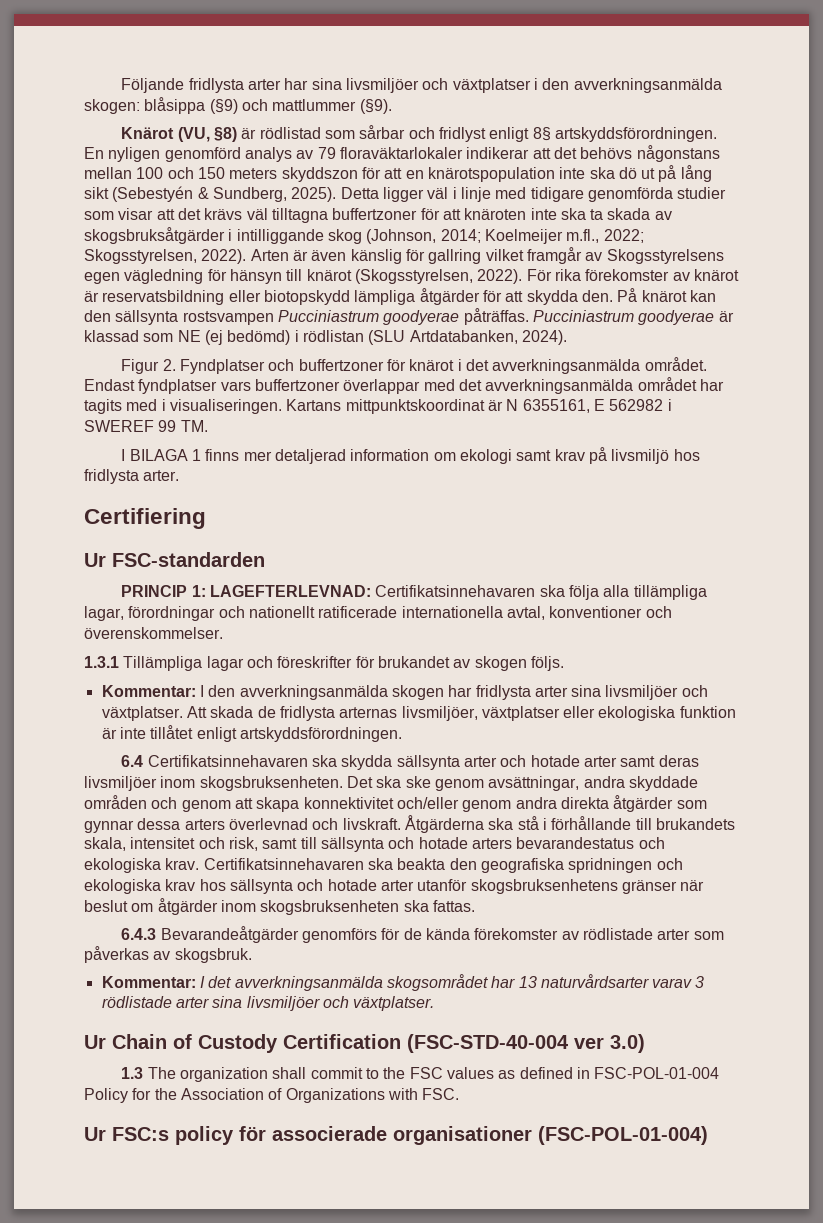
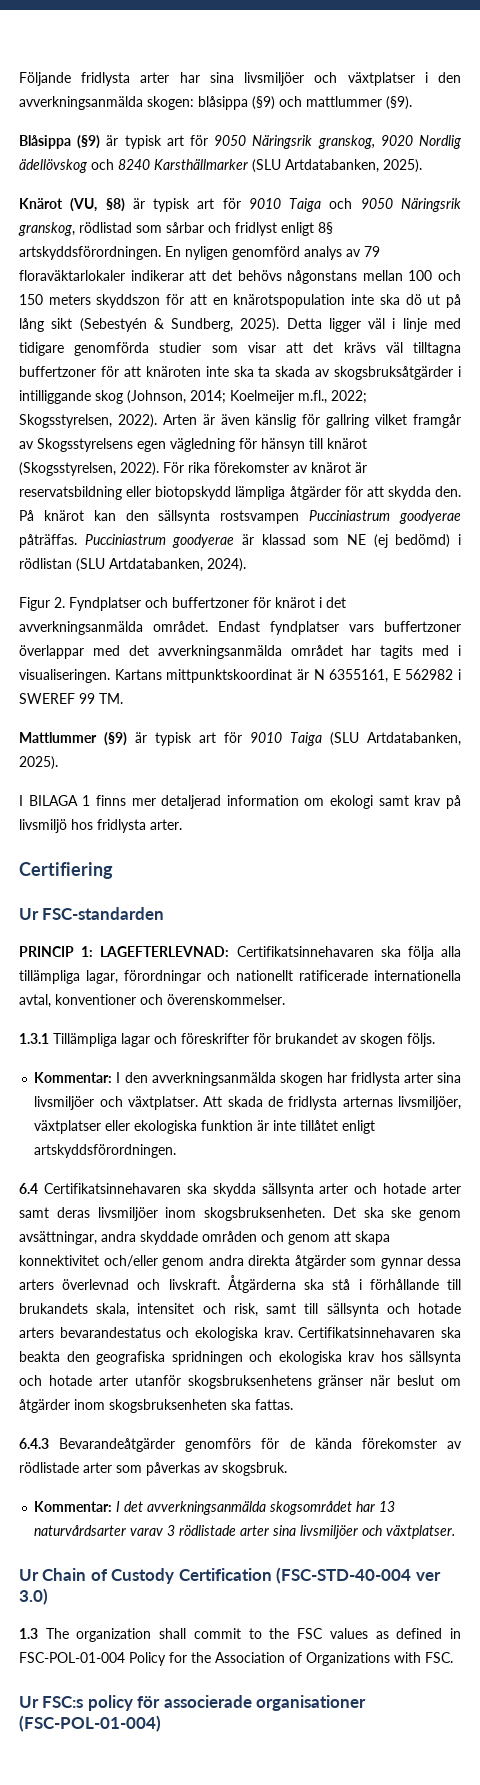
- Knärot (VU, §8) är rödlistad som sårbar och fridlyst enligt 8§ artskyddsförordningen.
+ Blåsippa (§9) är typisk art för 9050 Näringsrik granskog, 9020 Nordlig ädellövskog och 8240 Karsthällmarker (SLU Artdatabanken, 2025).
+ Knärot (VU, §8) är typisk art för 9010 Taiga och 9050 Näringsrik granskog, rödlistad som sårbar och fridlyst enligt 8§ artskyddsförordningen.
+ Mattlummer (§9) är typisk art för 9010 Taiga (SLU Artdatabanken, 2025).

